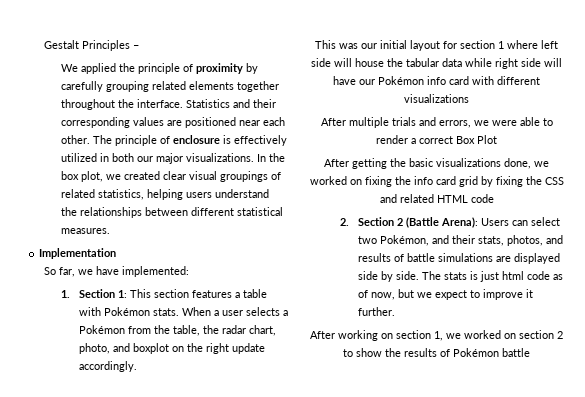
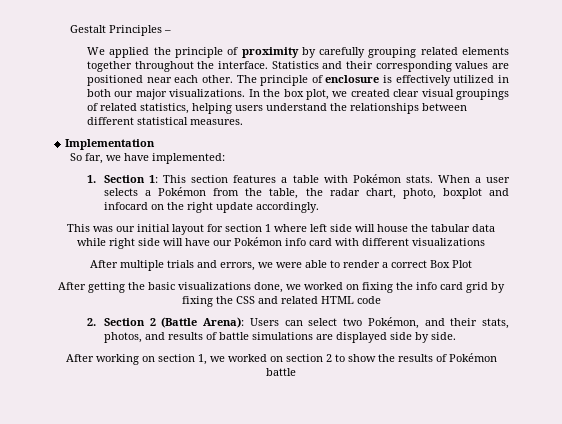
- When a user selects a Pokémon from the table, the radar chart, photo, and boxplot on the right update accordingly.
+ When a user selects a Pokémon from the table, the radar chart, photo, boxplot and infocard on the right update accordingly.
- The stats is just html code as of now, but we expect to improve it further.

